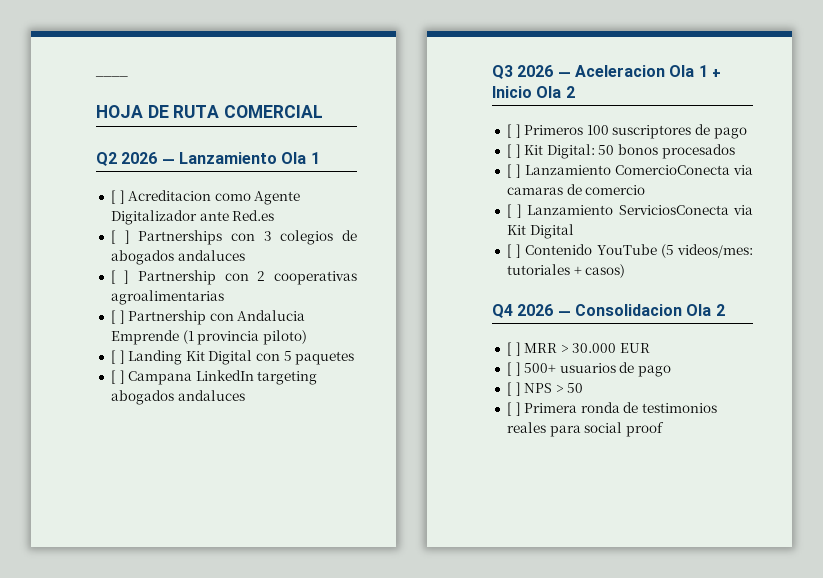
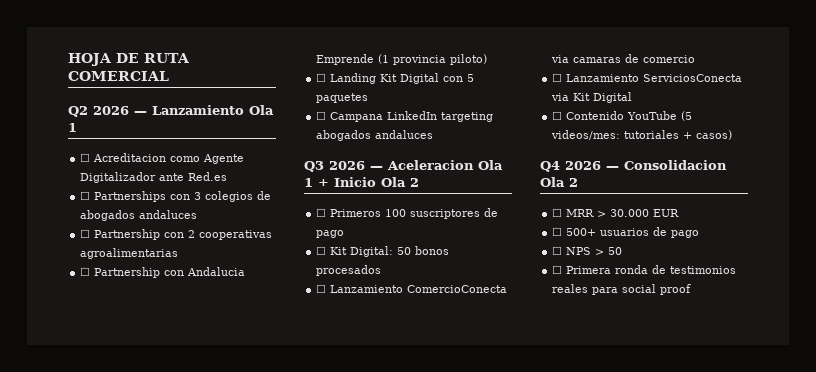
- ____
- [ ] Acreditacion como Agente Digitalizador ante Red.es
+ ☐ Acreditacion como Agente Digitalizador ante Red.es
- [ ] Partnerships con 3 colegios de abogados andaluces
+ ☐ Partnerships con 3 colegios de abogados andaluces
- [ ] Partnership con 2 cooperativas agroalimentarias
+ ☐ Partnership con 2 cooperativas agroalimentarias
- [ ] Partnership con Andalucia Emprende (1 provincia piloto)
+ ☐ Partnership con Andalucia Emprende (1 provincia piloto)
- [ ] Landing Kit Digital con 5 paquetes
+ ☐ Landing Kit Digital con 5 paquetes
- [ ] Campana LinkedIn targeting abogados andaluces
+ ☐ Campana LinkedIn targeting abogados andaluces
- [ ] Primeros 100 suscriptores de pago
+ ☐ Primeros 100 suscriptores de pago
- [ ] Kit Digital: 50 bonos procesados
+ ☐ Kit Digital: 50 bonos procesados
- [ ] Lanzamiento ComercioConecta via camaras de comercio
+ ☐ Lanzamiento ComercioConecta via camaras de comercio
- [ ] Lanzamiento ServiciosConecta via Kit Digital
+ ☐ Lanzamiento ServiciosConecta via Kit Digital
- [ ] Contenido YouTube (5 videos/mes: tutoriales + casos)
+ ☐ Contenido YouTube (5 videos/mes: tutoriales + casos)
- [ ] MRR > 30.000 EUR
+ ☐ MRR > 30.000 EUR
- [ ] 500+ usuarios de pago
+ ☐ 500+ usuarios de pago
- [ ] NPS > 50
+ ☐ NPS > 50
- [ ] Primera ronda de testimonios reales para social proof
+ ☐ Primera ronda de testimonios reales para social proof

